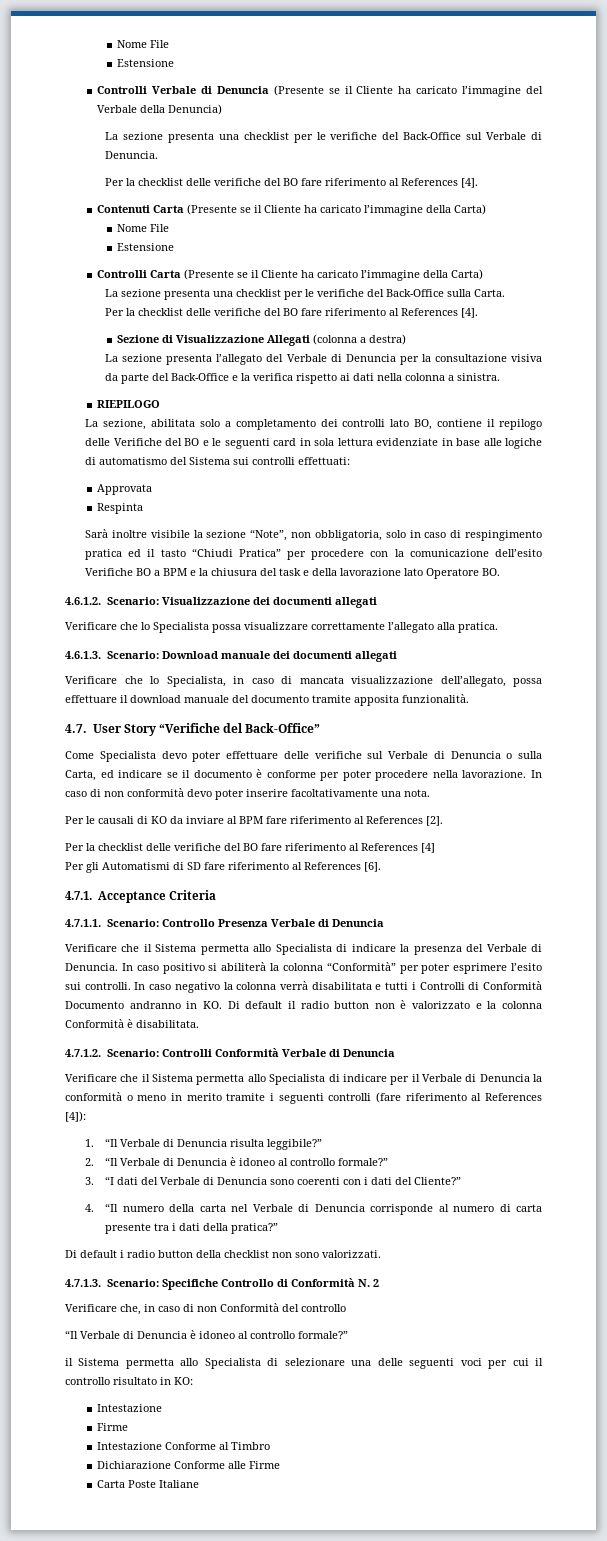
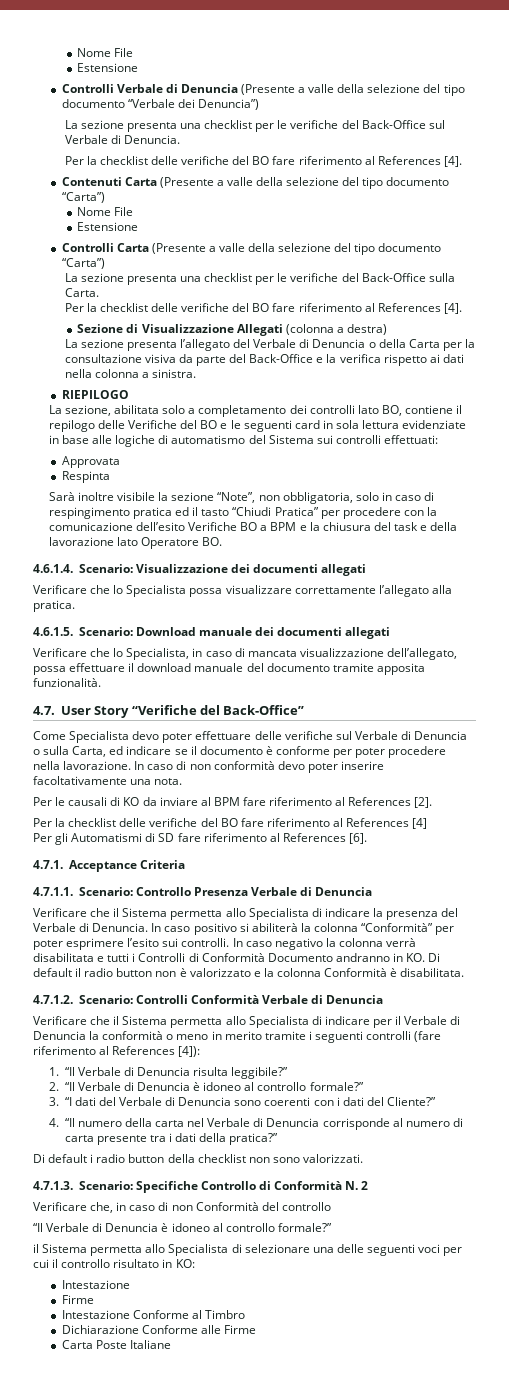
- Controlli Verbale di Denuncia (Presente se il Cliente ha caricato l’immagine del Verbale della Denuncia)
+ Controlli Verbale di Denuncia (Presente a valle della selezione del tipo documento “Verbale dei Denuncia”)
- Contenuti Carta (Presente se il Cliente ha caricato l’immagine della Carta)
+ Contenuti Carta (Presente a valle della selezione del tipo documento “Carta”)
- Controlli Carta (Presente se il Cliente ha caricato l’immagine della Carta)
+ Controlli Carta (Presente a valle della selezione del tipo documento “Carta”)
- La sezione presenta l’allegato del Verbale di Denuncia per la consultazione visiva da parte del Back-Office e la verifica rispetto ai dati nella colonna a sinistra.
+ La sezione presenta l’allegato del Verbale di Denuncia o della Carta per la consultazione visiva da parte del Back-Office e la verifica rispetto ai dati nella colonna a sinistra.
- 4.6.1.2. Scenario: Visualizzazione dei documenti allegati
+ 4.6.1.4. Scenario: Visualizzazione dei documenti allegati
- 4.6.1.3. Scenario: Download manuale dei documenti allegati
+ 4.6.1.5. Scenario: Download manuale dei documenti allegati

